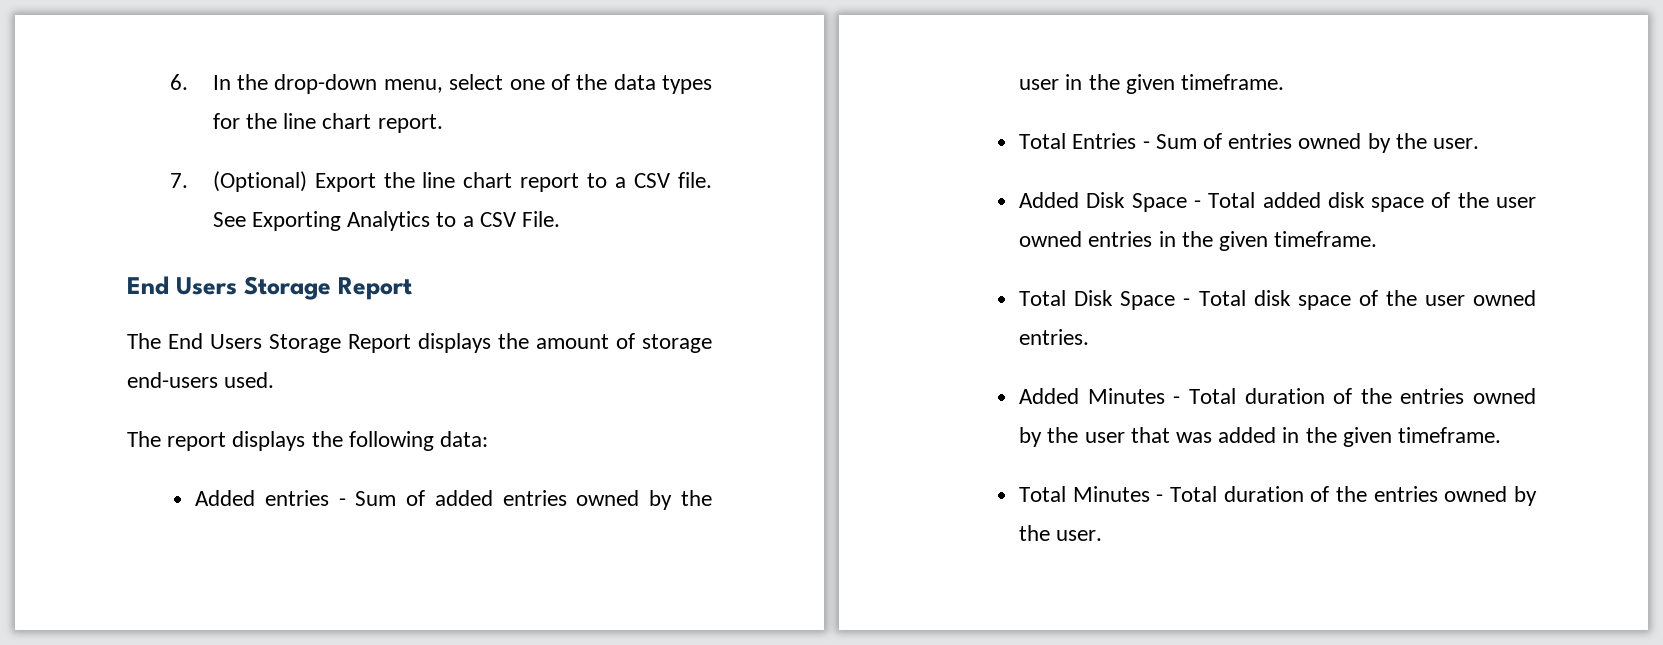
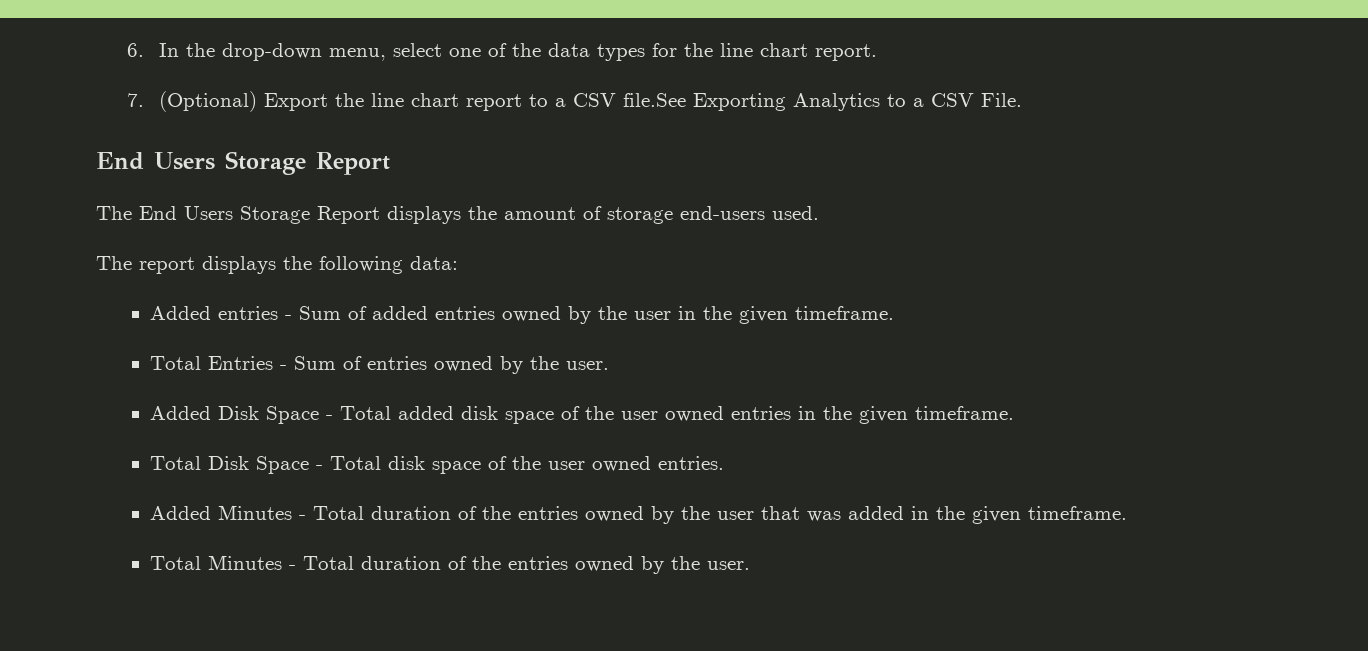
- 7. (Optional) Export the line chart report to a CSV file. See Exporting Analytics to a CSV File.
+ 7. (Optional) Export the line chart report to a CSV file.See Exporting Analytics to a CSV File.

